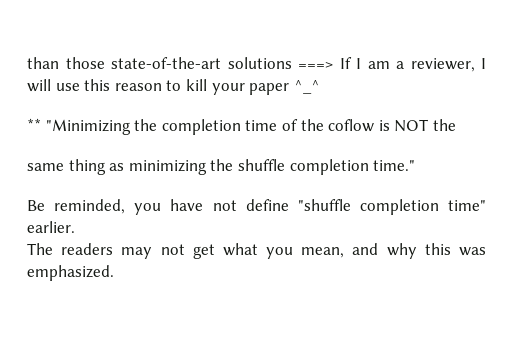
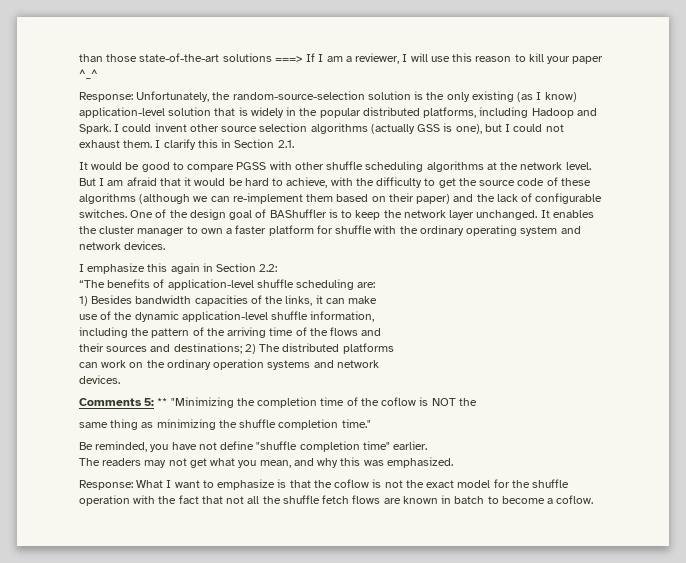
- ** "Minimizing the completion time of the coflow is NOT the
+ Response: Unfortunately, the random-source-selection solution is the only existing (as I know) application-level solution that is widely in the popular distributed platforms, including Hadoop and Spark. I could invent other source selection algorithms (actually GSS is one), but I could not exhaust them. I clarify this in Section 2.1.
+ It would be good to compare PGSS with other shuffle scheduling algorithms at the network level. But I am afraid that it would be hard to achieve, with the difficulty to get the source code of these algorithms (although we can re-implement them based on their paper) and the lack of configurable switches. One of the design goal of BAShuffler is to keep the network layer unchanged. It enables the cluster manager to own a faster platform for shuffle with the ordinary operating system and network devices.
+ I emphasize this again in Section 2.2:
+ “The benefits of application-level shuffle scheduling are:
+ 1) Besides bandwidth capacities of the links, it can make
+ use of the dynamic application-level shuffle information,
+ including the pattern of the arriving time of the flows and
+ their sources and destinations; 2) The distributed platforms
+ can work on the ordinary operation systems and network
+ devices.
+ Comments 5: ** "Minimizing the completion time of the coflow is NOT the
+ Response: What I want to emphasize is that the coflow is not the exact model for the shuffle operation with the fact that not all the shuffle fetch flows are known in batch to become a coflow.

